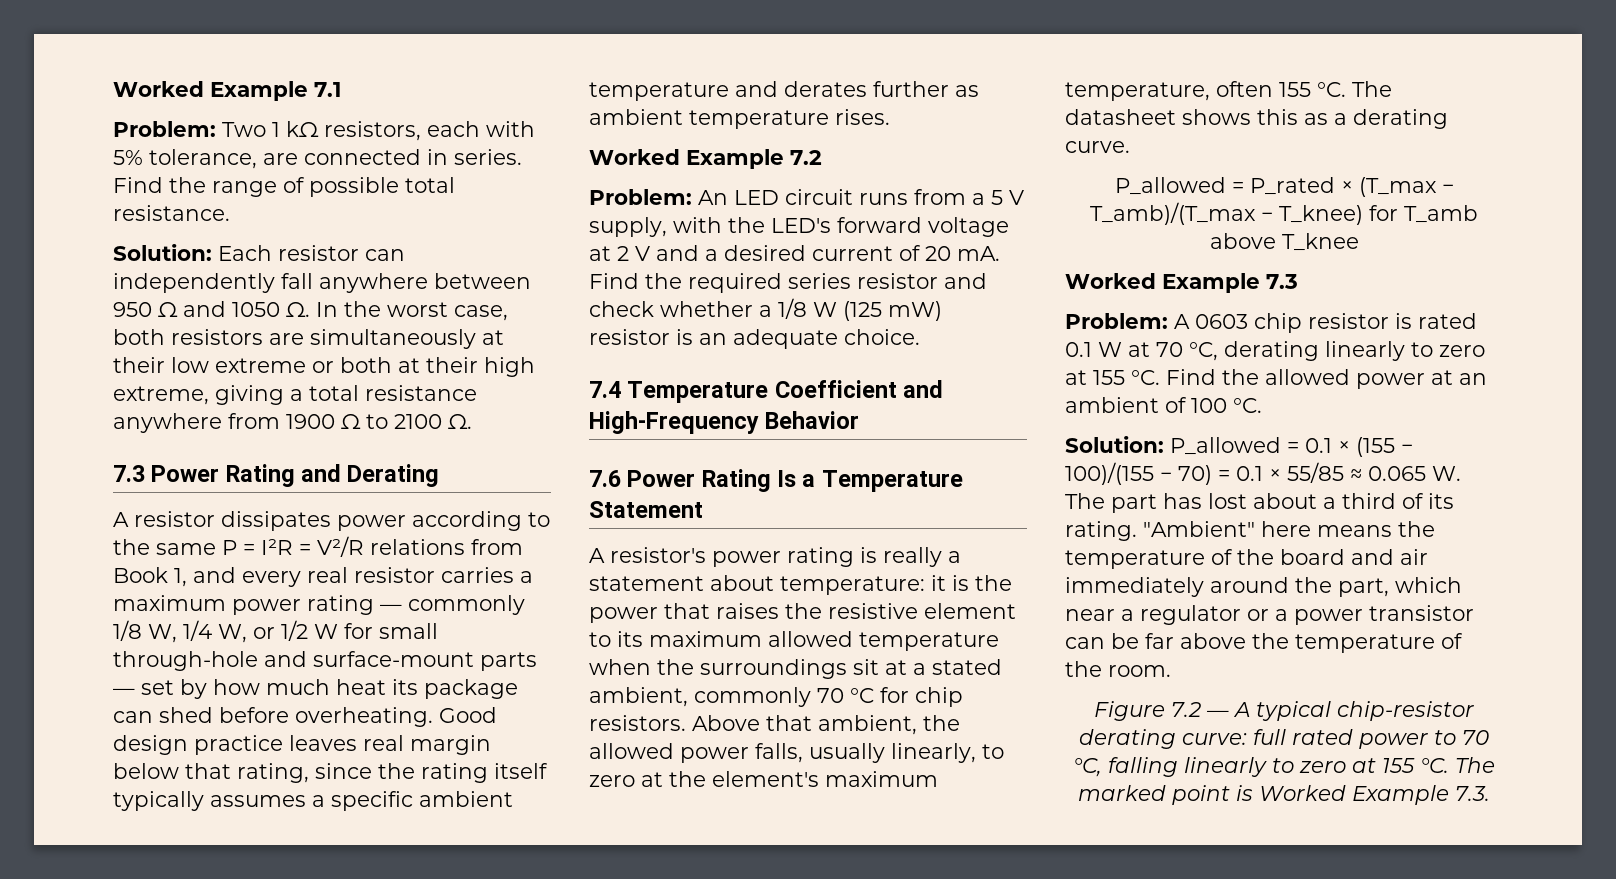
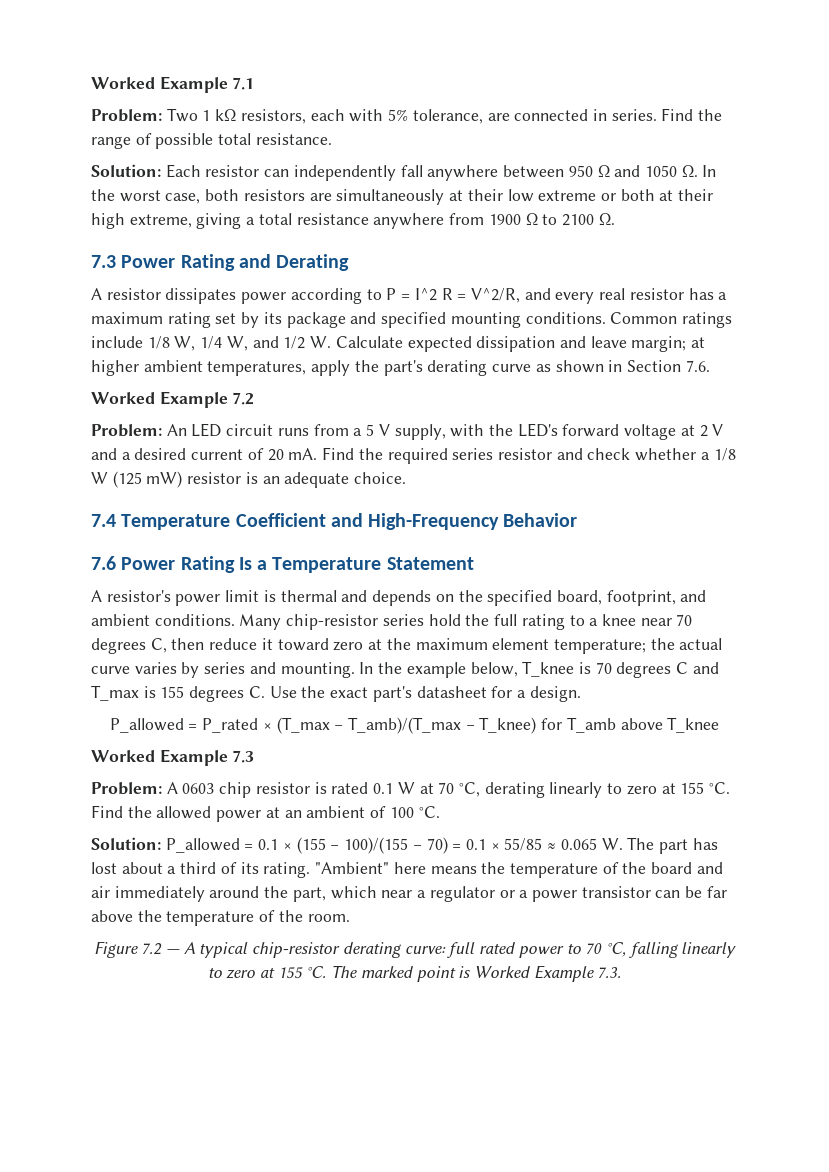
- A resistor dissipates power according to the same P = I²R = V²/R relations from Book 1, and every real resistor carries a maximum power rating — commonly 1/8 W, 1/4 W, or 1/2 W for small through-hole and surface-mount parts — set by how much heat its package can shed before overheating. Good design practice leaves real margin below that rating, since the rating itself typically assumes a specific ambient temperature and derates further as ambient temperature rises.
+ A resistor dissipates power according to P = I^2 R = V^2/R, and every real resistor has a maximum rating set by its package and specified mounting conditions. Common ratings include 1/8 W, 1/4 W, and 1/2 W. Calculate expected dissipation and leave margin; at higher ambient temperatures, apply the part's derating curve as shown in Section 7.6.
- A resistor's power rating is really a statement about temperature: it is the power that raises the resistive element to its maximum allowed temperature when the surroundings sit at a stated ambient, commonly 70 °C for chip resistors. Above that ambient, the allowed power falls, usually linearly, to zero at the element's maximum temperature, often 155 °C. The datasheet shows this as a derating curve.
+ A resistor's power limit is thermal and depends on the specified board, footprint, and ambient conditions. Many chip-resistor series hold the full rating to a knee near 70 degrees C, then reduce it toward zero at the maximum element temperature; the actual curve varies by series and mounting. In the example below, T_knee is 70 degrees C and T_max is 155 degrees C. Use the exact part's datasheet for a design.

